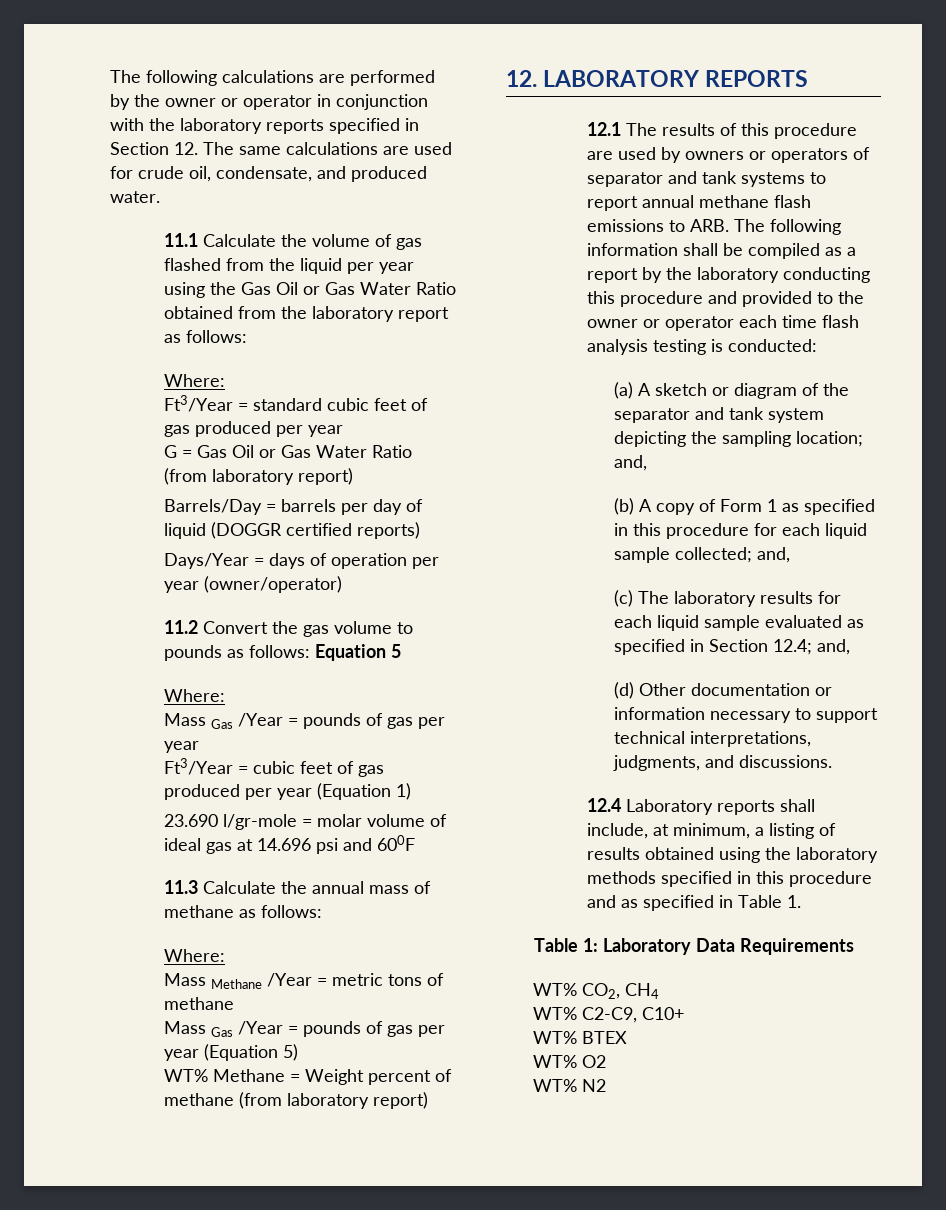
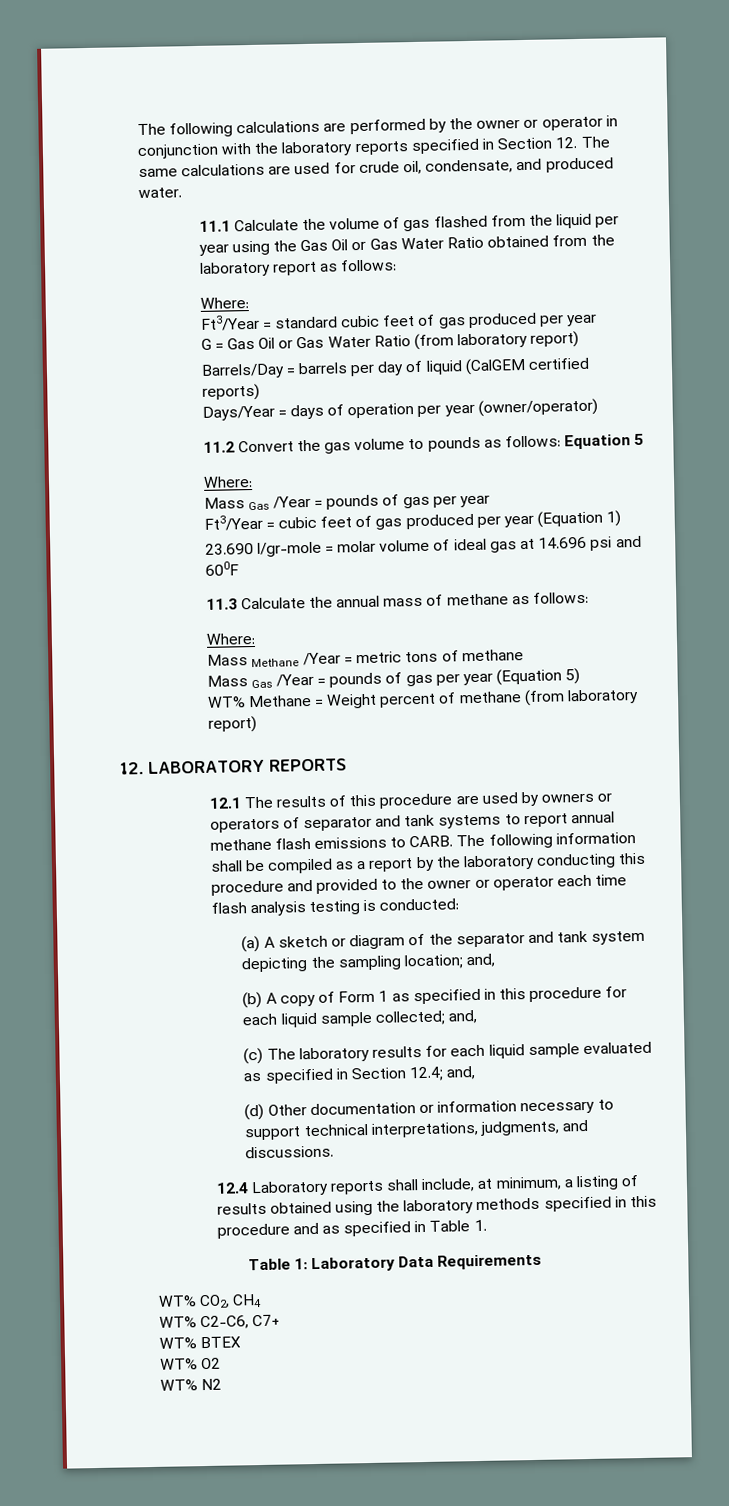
- Barrels/Day = barrels per day of liquid (DOGGR certified reports)
+ Barrels/Day = barrels per day of liquid (CalGEM certified reports)
- 12.1 The results of this procedure are used by owners or operators of separator and tank systems to report annual methane flash emissions to ARB. The following information shall be compiled as a report by the laboratory conducting this procedure and provided to the owner or operator each time flash analysis testing is conducted:
+ 12.1 The results of this procedure are used by owners or operators of separator and tank systems to report annual methane flash emissions to CARB. The following information shall be compiled as a report by the laboratory conducting this procedure and provided to the owner or operator each time flash analysis testing is conducted:
- WT% C2-C9, C10+
+ WT% C2-C6, C7+

